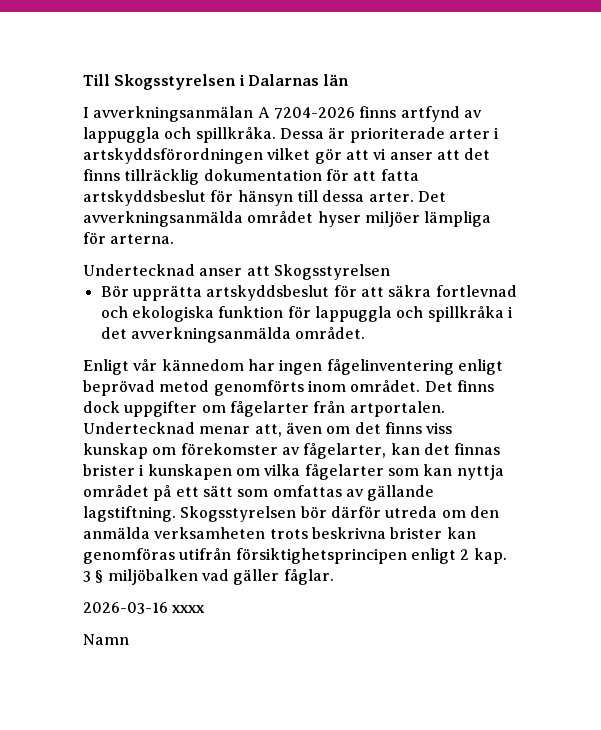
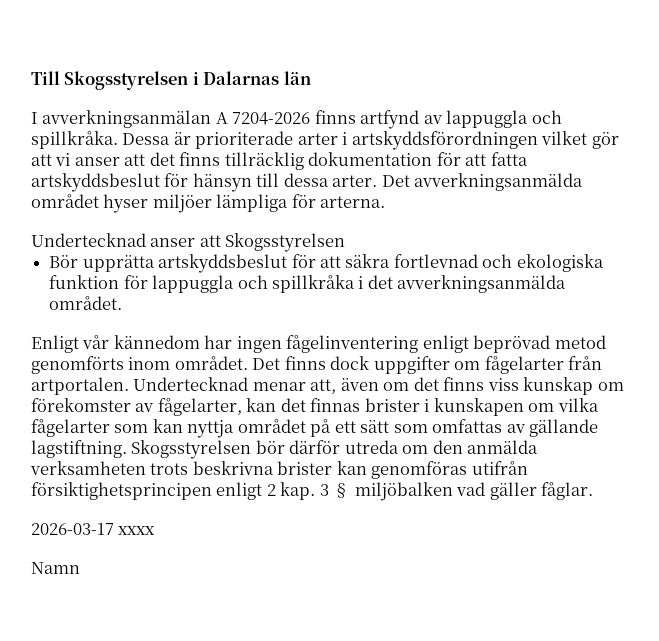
- 2026-03-16 xxxx
+ 2026-03-17 xxxx

